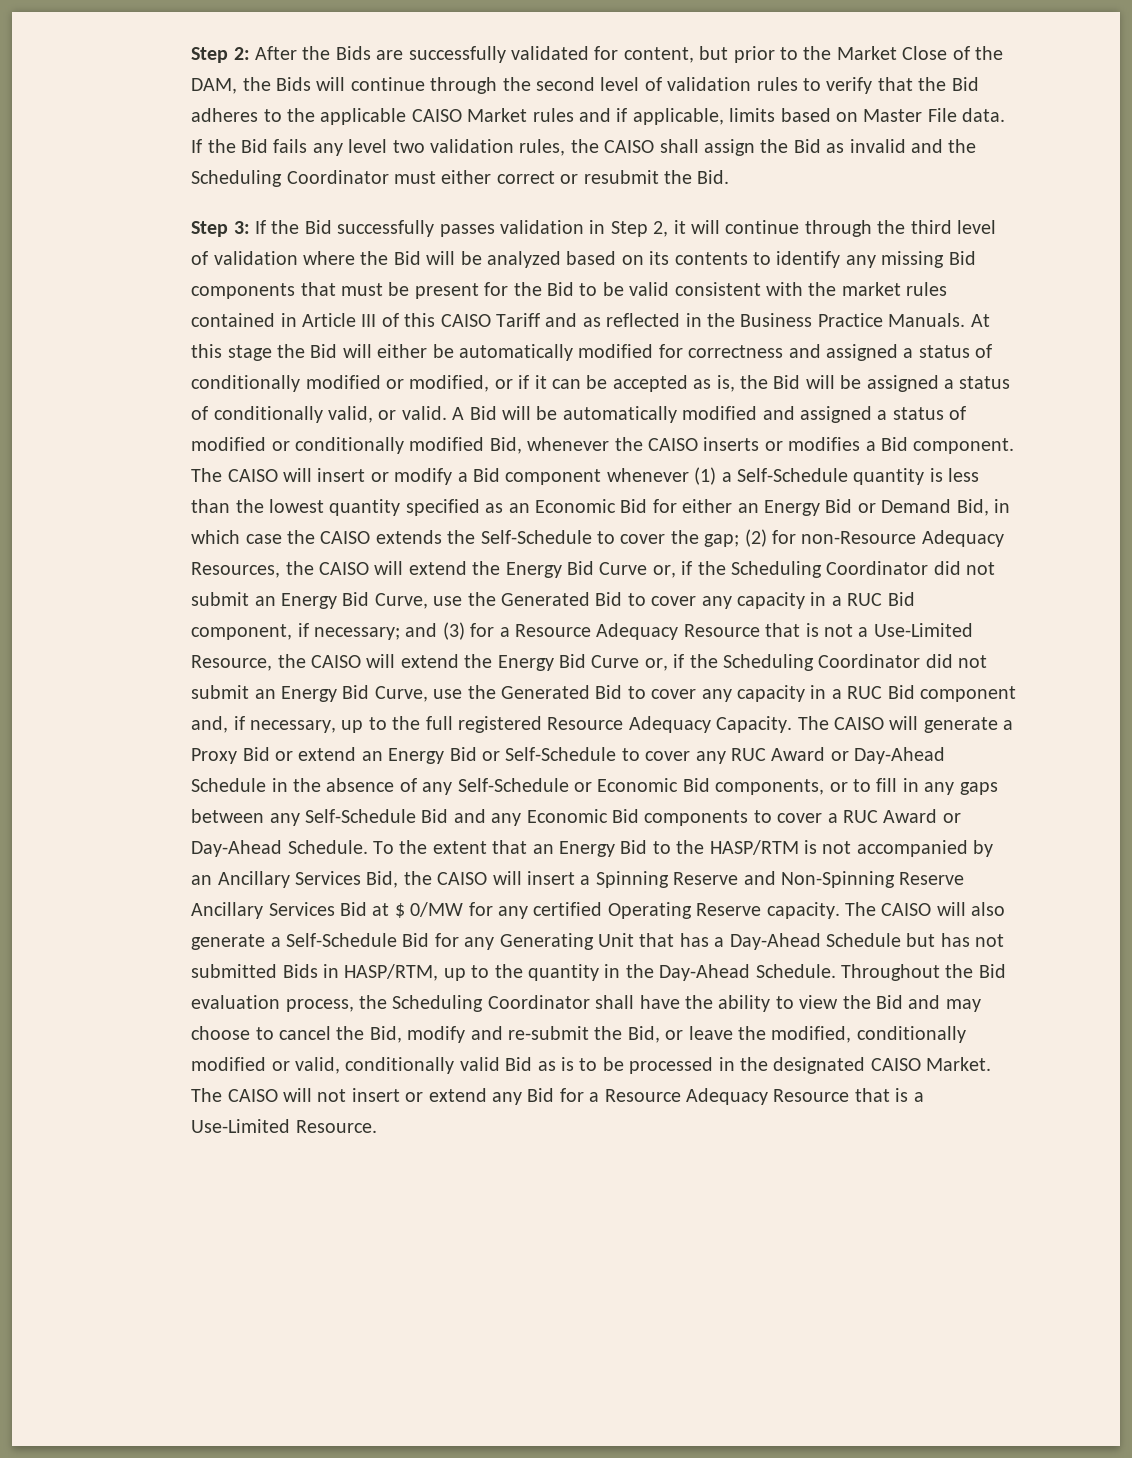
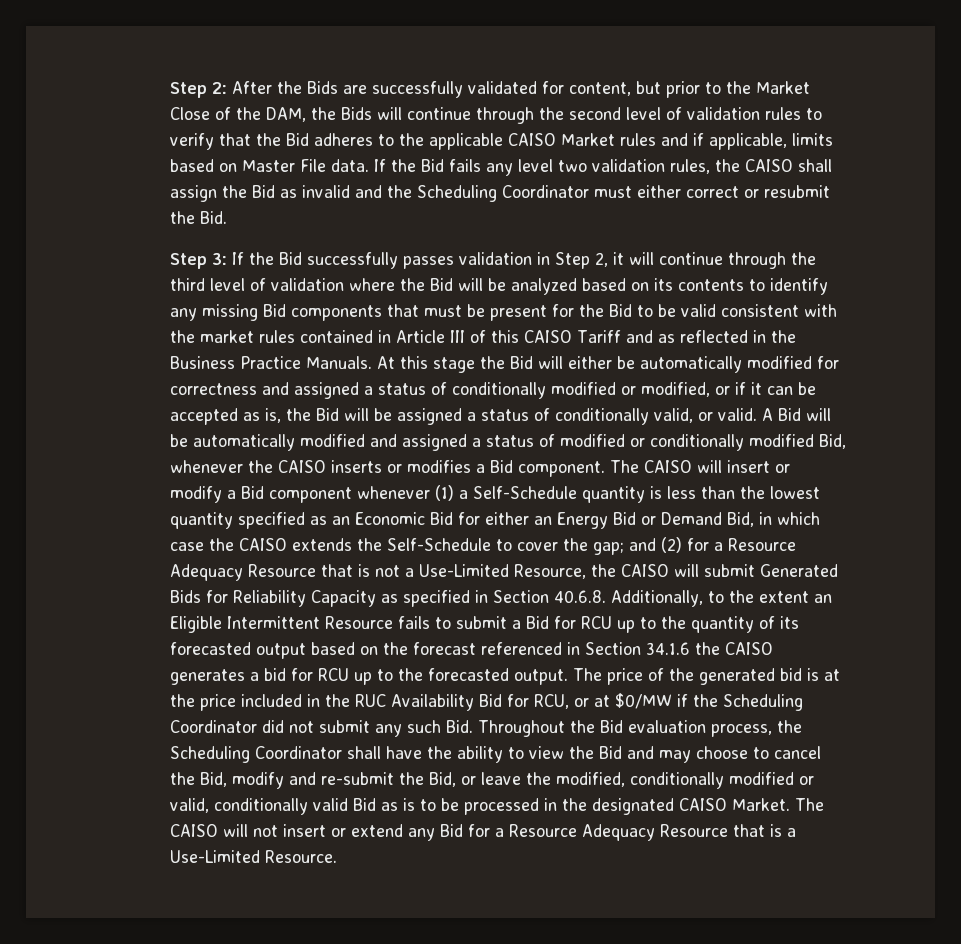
- (2) for non-Resource Adequacy Resources, the CAISO will extend the Energy Bid Curve or, if the Scheduling Coordinator did not submit an Energy Bid Curve, use the Generated Bid to cover any capacity in a RUC Bid component, if necessary; and (3) for a Resource Adequacy Resource that is not a Use-Limited Resource, the CAISO will extend the Energy Bid Curve or, if the Scheduling Coordinator did not submit an Energy Bid Curve, use the Generated Bid to cover any capacity in a RUC Bid component and, if necessary, up to the full registered Resource Adequacy Capacity. The CAISO will generate a Proxy Bid or extend an Energy Bid or Self-Schedule to cover any RUC Award or Day-Ahead Schedule in the absence of any Self-Schedule or Economic Bid components, or to fill in any gaps between any Self-Schedule Bid and any Economic Bid components to cover a RUC Award or Day-Ahead Schedule. To the extent that an Energy Bid to the HASP/RTM is not accompanied by an Ancillary Services Bid, the CAISO will insert a Spinning Reserve and Non-Spinning Reserve Ancillary Services Bid at $ 0/MW for any certified Operating Reserve capacity. The CAISO will also generate a Self-Schedule Bid for any Generating Unit that has a Day-Ahead Schedule but has not submitted Bids in HASP/RTM, up to the quantity in the Day-Ahead Schedule. Throughout the Bid evaluation process, the Scheduling Coordinator shall have the ability to view the Bid and may choose to cancel the Bid, modify and re-submit the Bid, or leave the modified, conditionally modified or valid, conditionally valid Bid as is to be processed in the designated CAISO Market.
+ and (2) for a Resource Adequacy Resource that is not a Use-Limited Resource, the CAISO will submit Generated Bids for Reliability Capacity as specified in Section 40.6.8. Additionally, to the extent an Eligible Intermittent Resource fails to submit a Bid for RCU up to the quantity of its forecasted output based on the forecast referenced in Section 34.1.6 the CAISO generates a bid for RCU up to the forecasted output. The price of the generated bid is at the price included in the RUC Availability Bid for RCU, or at $0/MW if the Scheduling Coordinator did not submit any such Bid. Throughout the Bid evaluation process, the Scheduling Coordinator shall have the ability to view the Bid and may choose to cancel the Bid, modify and re-submit the Bid, or leave the modified, conditionally modified or valid, conditionally valid Bid as is to be processed in the designated CAISO Market.

